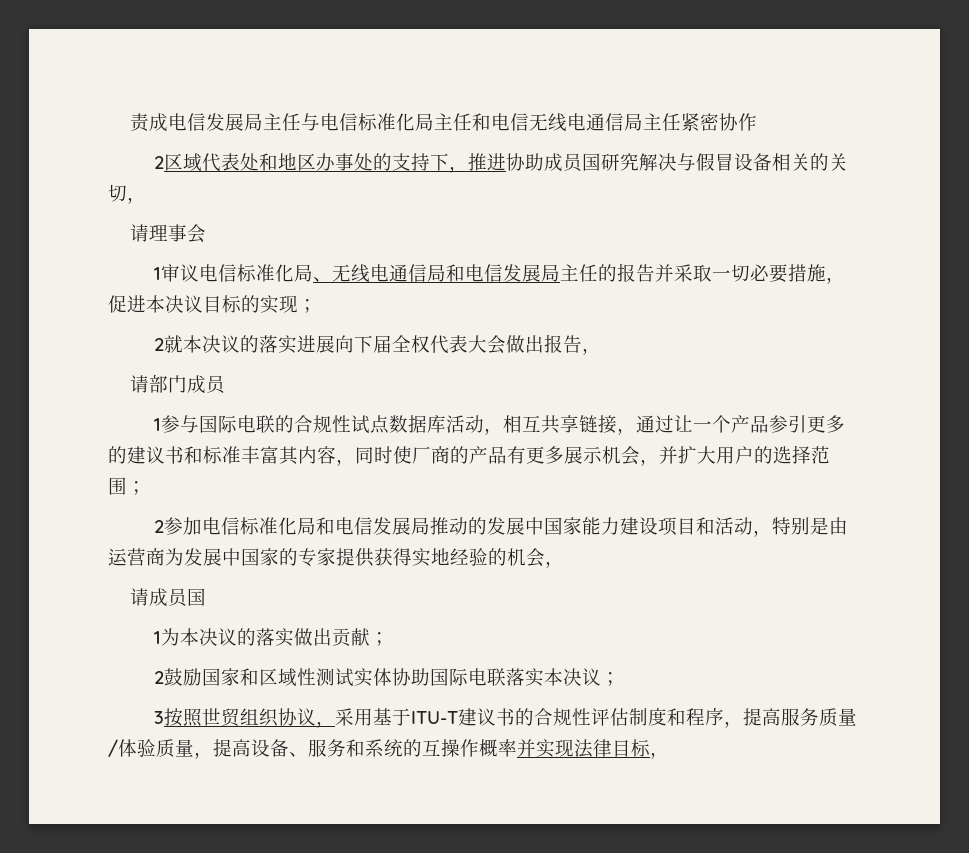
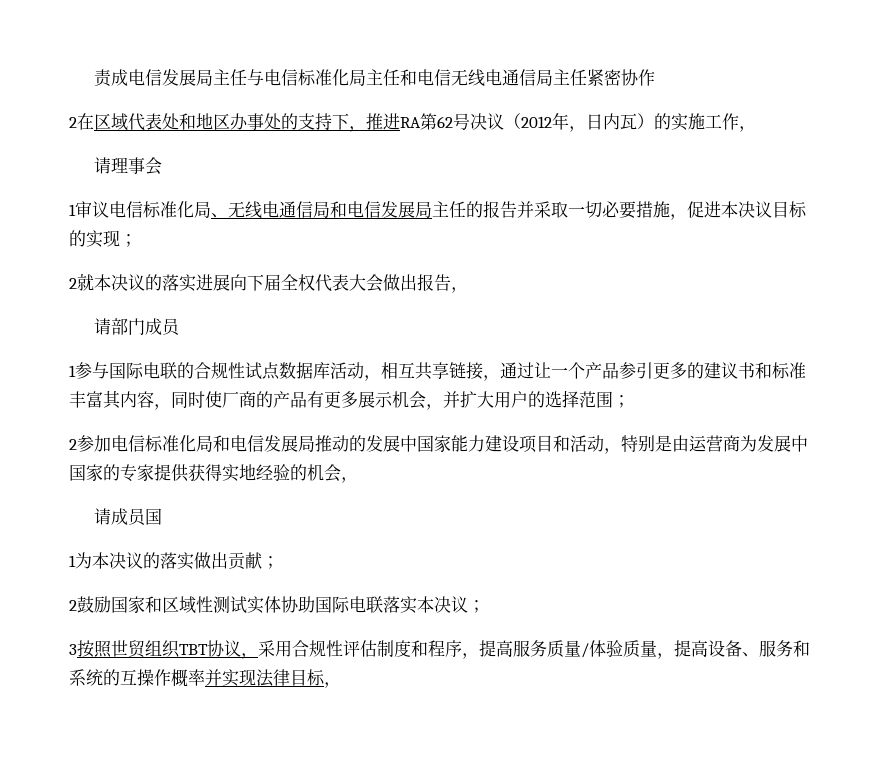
- 2区域代表处和地区办事处的支持下，推进协助成员国研究解决与假冒设备相关的关切，
+ 2在区域代表处和地区办事处的支持下，推进RA第62号决议（2012年，日内瓦）的实施工作，
- 3按照世贸组织协议，采用基于ITU-T建议书的合规性评估制度和程序，提高服务质量/体验质量，提高设备、服务和系统的互操作概率并实现法律目标，
+ 3按照世贸组织TBT协议，采用合规性评估制度和程序，提高服务质量/体验质量，提高设备、服务和系统的互操作概率并实现法律目标，

